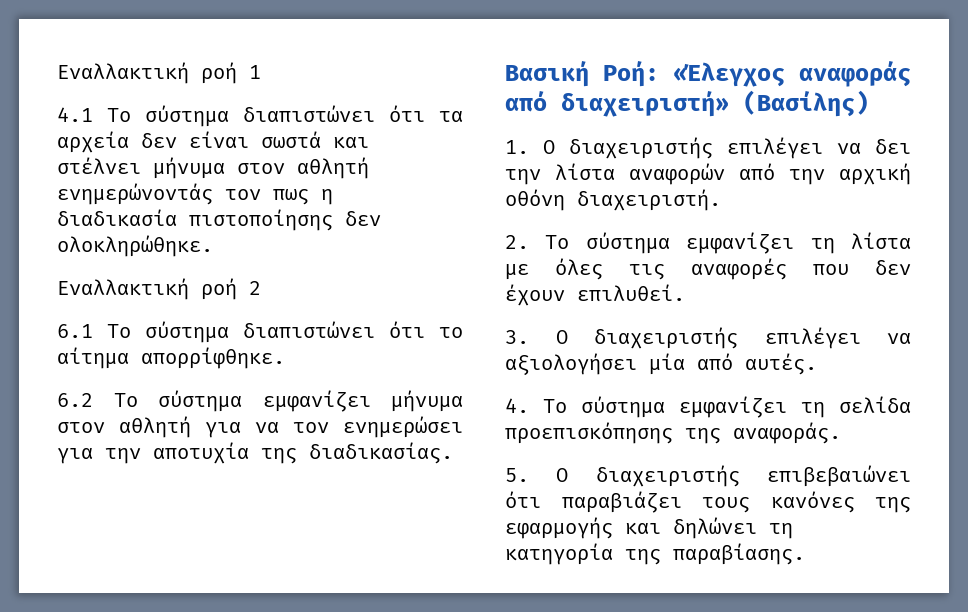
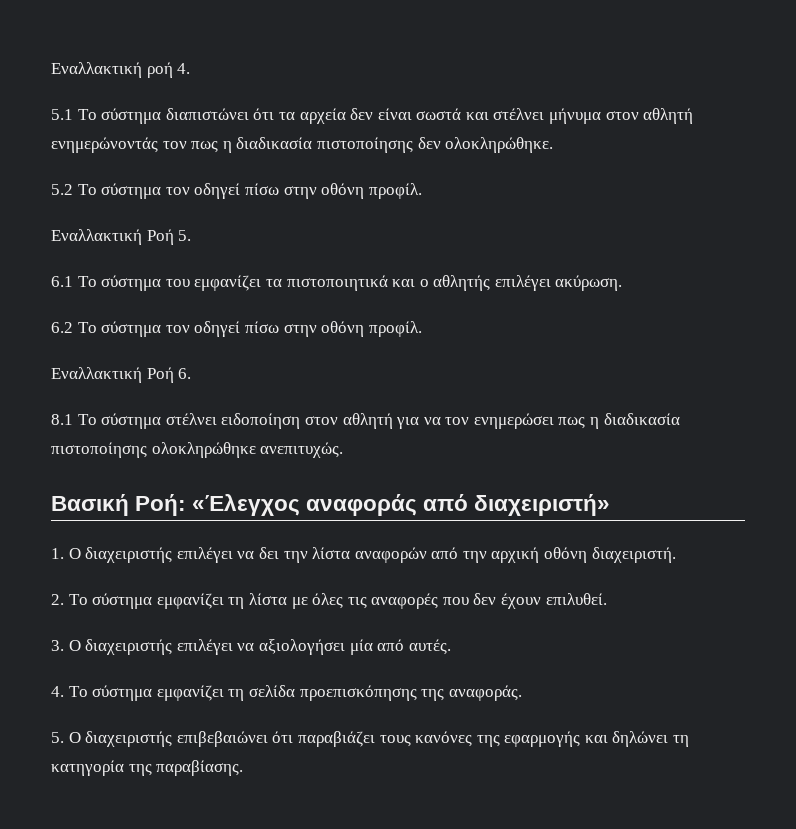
- Εναλλακτική ροή 1
- 4.1 Το σύστημα διαπιστώνει ότι τα αρχεία δεν είναι σωστά και στέλνει μήνυμα στον αθλητή ενημερώνοντάς τον πως η διαδικασία πιστοποίησης δεν ολοκληρώθηκε.
+ Εναλλακτική ροή 4.
+ 5.1 Το σύστημα διαπιστώνει ότι τα αρχεία δεν είναι σωστά και στέλνει μήνυμα στον αθλητή ενημερώνοντάς τον πως η διαδικασία πιστοποίησης δεν ολοκληρώθηκε.
- Εναλλακτική ροή 2
+ 5.2 Το σύστημα τον οδηγεί πίσω στην οθόνη προφίλ.
+ Εναλλακτική Ροή 5.
- 6.1 Το σύστημα διαπιστώνει ότι το αίτημα απορρίφθηκε.
- 6.2 Το σύστημα εμφανίζει μήνυμα στον αθλητή για να τον ενημερώσει για την αποτυχία της διαδικασίας.
+ 6.1 Το σύστημα του εμφανίζει τα πιστοποιητικά και ο αθλητής επιλέγει ακύρωση.
+ 6.2 Το σύστημα τον οδηγεί πίσω στην οθόνη προφίλ.
+ Εναλλακτική Ροή 6.
+ 8.1 Το σύστημα στέλνει ειδοποίηση στον αθλητή για να τον ενημερώσει πως η διαδικασία πιστοποίησης ολοκληρώθηκε ανεπιτυχώς.
- Βασική Ροή: «Έλεγχος αναφοράς από διαχειριστή» (Βασίλης)
+ Βασική Ροή: «Έλεγχος αναφοράς από διαχειριστή»

